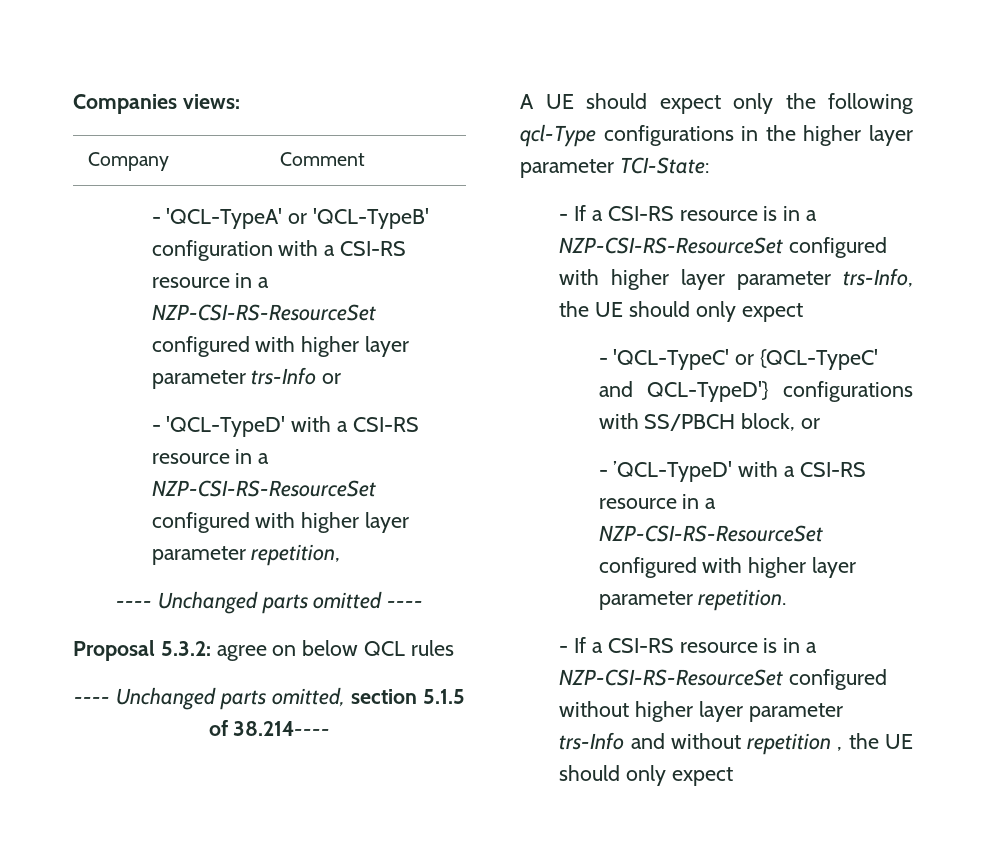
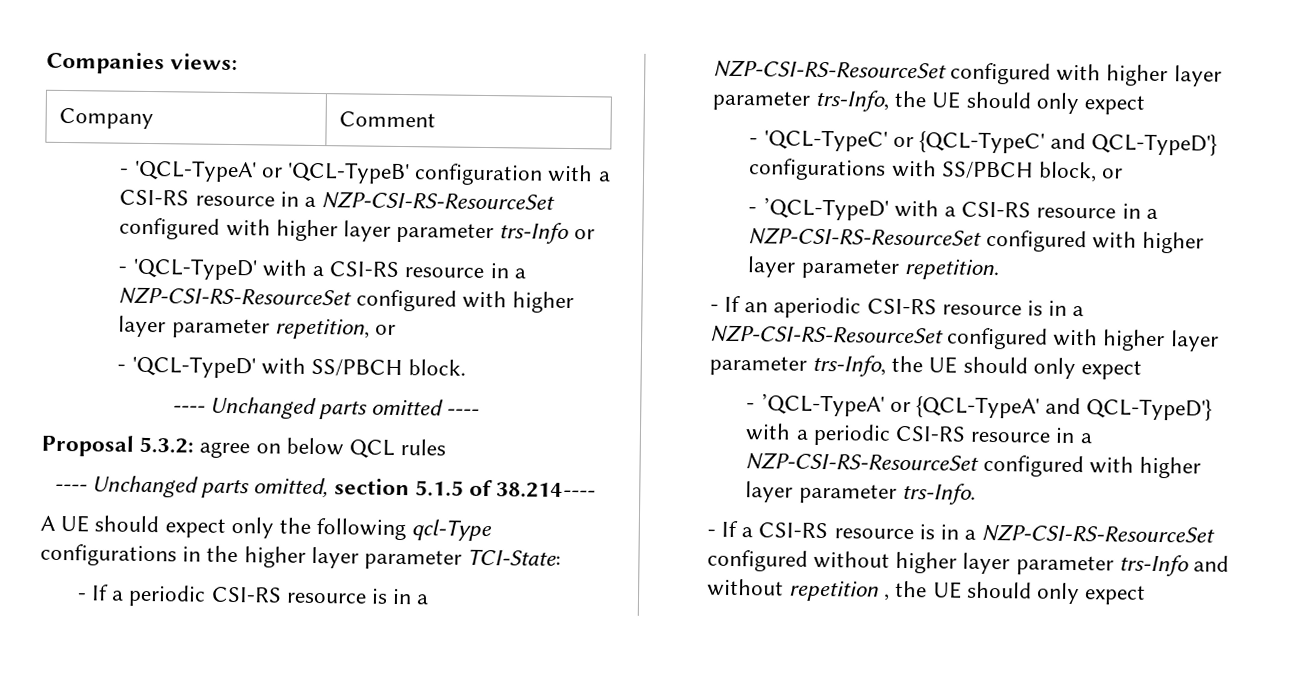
- - 'QCL-TypeD' with a CSI-RS resource in a NZP-CSI-RS-ResourceSet configured with higher layer parameter repetition,
+ - 'QCL-TypeD' with a CSI-RS resource in a NZP-CSI-RS-ResourceSet configured with higher layer parameter repetition, or
+ - 'QCL-TypeD' with SS/PBCH block.
- - If a CSI-RS resource is in a NZP-CSI-RS-ResourceSet configured with higher layer parameter trs-Info, the UE should only expect
+ - If a periodic CSI-RS resource is in a NZP-CSI-RS-ResourceSet configured with higher layer parameter trs-Info, the UE should only expect
+ - If an aperiodic CSI-RS resource is in a NZP-CSI-RS-ResourceSet configured with higher layer parameter trs-Info, the UE should only expect
+ - ’QCL-TypeA' or {QCL-TypeA' and QCL-TypeD'} with a periodic CSI-RS resource in a NZP-CSI-RS-ResourceSet configured with higher layer parameter trs-Info.

